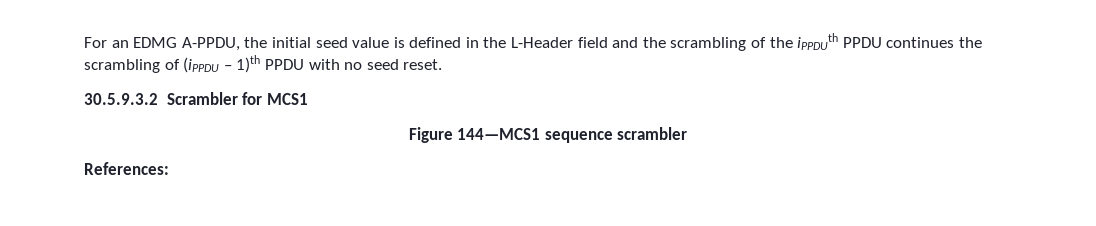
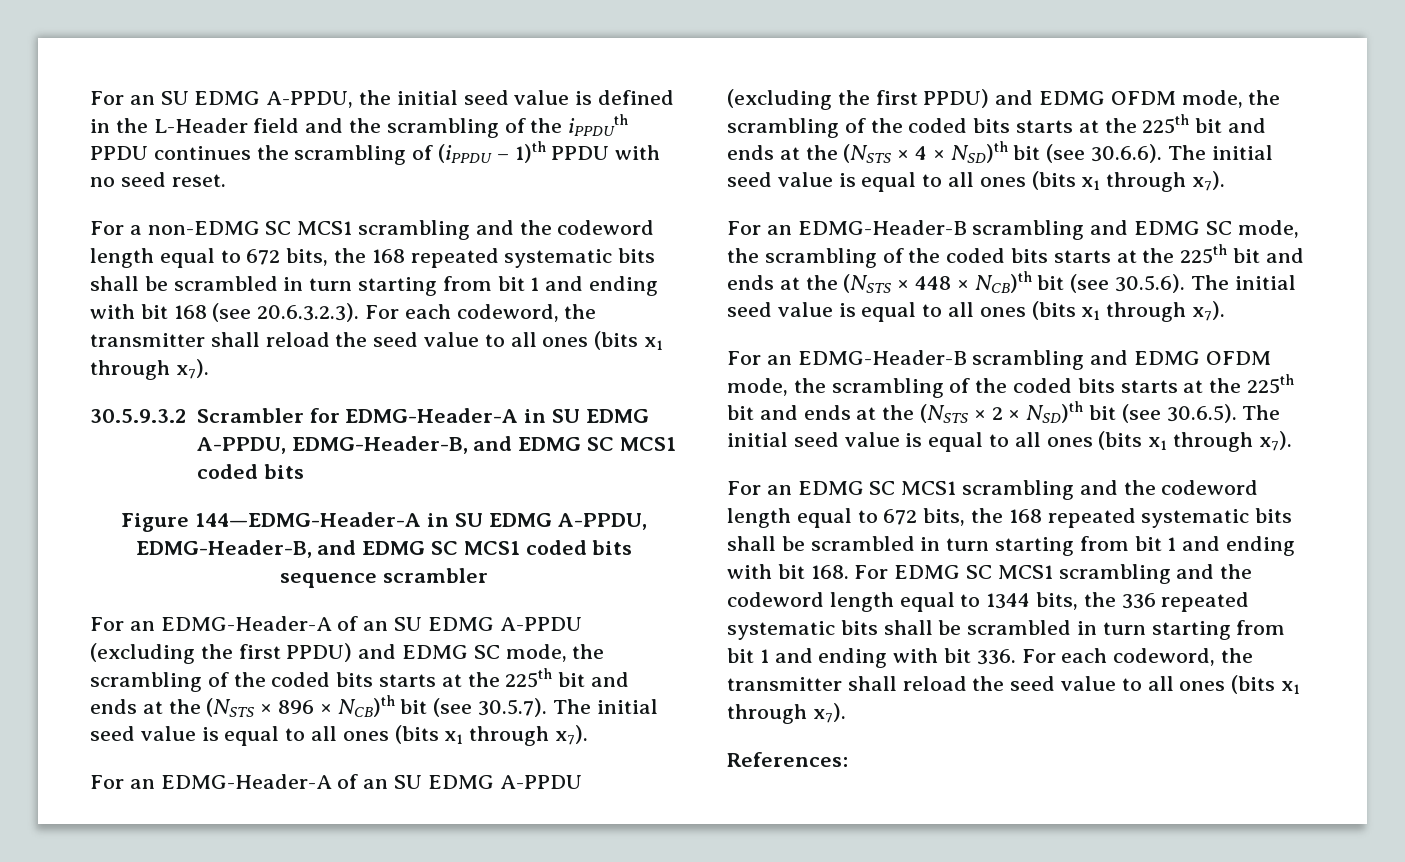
- For an EDMG A-PPDU, the initial seed value is defined in the L-Header field and the scrambling of the iPPDUth PPDU continues the scrambling of (iPPDU – 1)th PPDU with no seed reset.
+ For an SU EDMG A-PPDU, the initial seed value is defined in the L-Header field and the scrambling of the iPPDUth PPDU continues the scrambling of (iPPDU – 1)th PPDU with no seed reset.
- 30.5.9.3.2 Scrambler for MCS1
+ For a non-EDMG SC MCS1 scrambling and the codeword length equal to 672 bits, the 168 repeated systematic bits shall be scrambled in turn starting from bit 1 and ending with bit 168 (see 20.6.3.2.3). For each codeword, the transmitter shall reload the seed value to all ones (bits x1 through x7).
+ 30.5.9.3.2 Scrambler for EDMG-Header-A in SU EDMG A-PPDU, EDMG-Header-B, and EDMG SC MCS1 coded bits
- Figure 144—MCS1 sequence scrambler
+ Figure 144—EDMG-Header-A in SU EDMG A-PPDU, EDMG-Header-B, and EDMG SC MCS1 coded bits sequence scrambler
+ For an EDMG-Header-A of an SU EDMG A-PPDU (excluding the first PPDU) and EDMG SC mode, the scrambling of the coded bits starts at the 225th bit and ends at the (NSTS × 896 × NCB)th bit (see 30.5.7). The initial seed value is equal to all ones (bits x1 through x7).
+ For an EDMG-Header-A of an SU EDMG A-PPDU (excluding the first PPDU) and EDMG OFDM mode, the scrambling of the coded bits starts at the 225th bit and ends at the (NSTS × 4 × NSD)th bit (see 30.6.6). The initial seed value is equal to all ones (bits x1 through x7).
+ For an EDMG-Header-B scrambling and EDMG SC mode, the scrambling of the coded bits starts at the 225th bit and ends at the (NSTS × 448 × NCB)th bit (see 30.5.6). The initial seed value is equal to all ones (bits x1 through x7).
+ For an EDMG-Header-B scrambling and EDMG OFDM mode, the scrambling of the coded bits starts at the 225th bit and ends at the (NSTS × 2 × NSD)th bit (see 30.6.5). The initial seed value is equal to all ones (bits x1 through x7).
+ For an EDMG SC MCS1 scrambling and the codeword length equal to 672 bits, the 168 repeated systematic bits shall be scrambled in turn starting from bit 1 and ending with bit 168. For EDMG SC MCS1 scrambling and the codeword length equal to 1344 bits, the 336 repeated systematic bits shall be scrambled in turn starting from bit 1 and ending with bit 336. For each codeword, the transmitter shall reload the seed value to all ones (bits x1 through x7).

